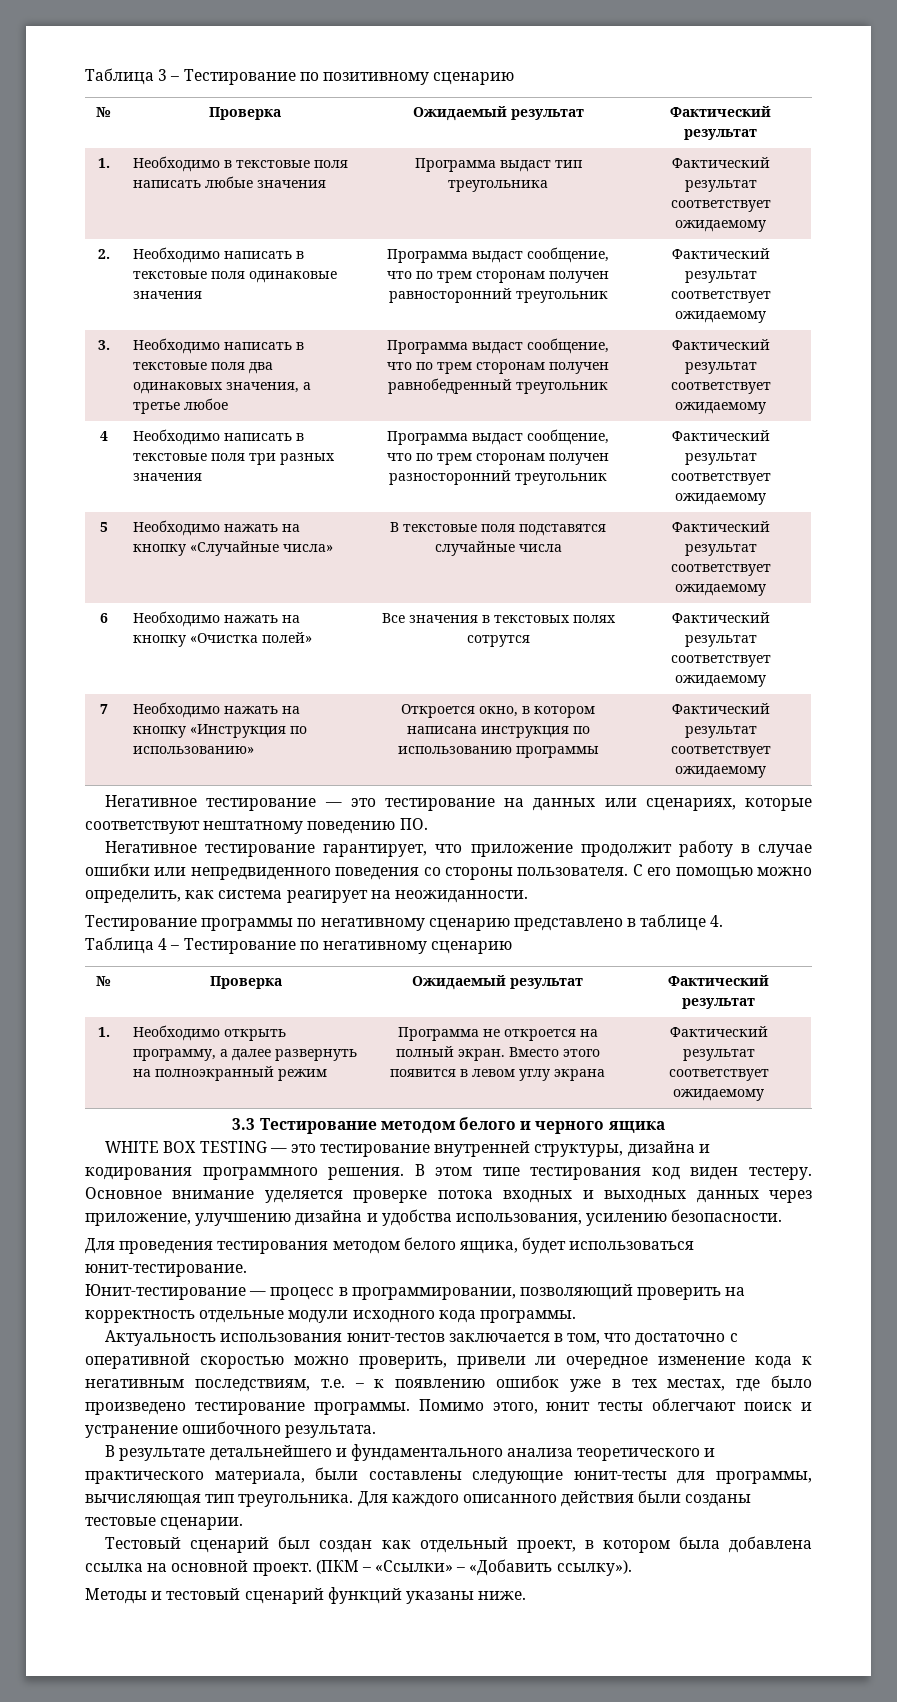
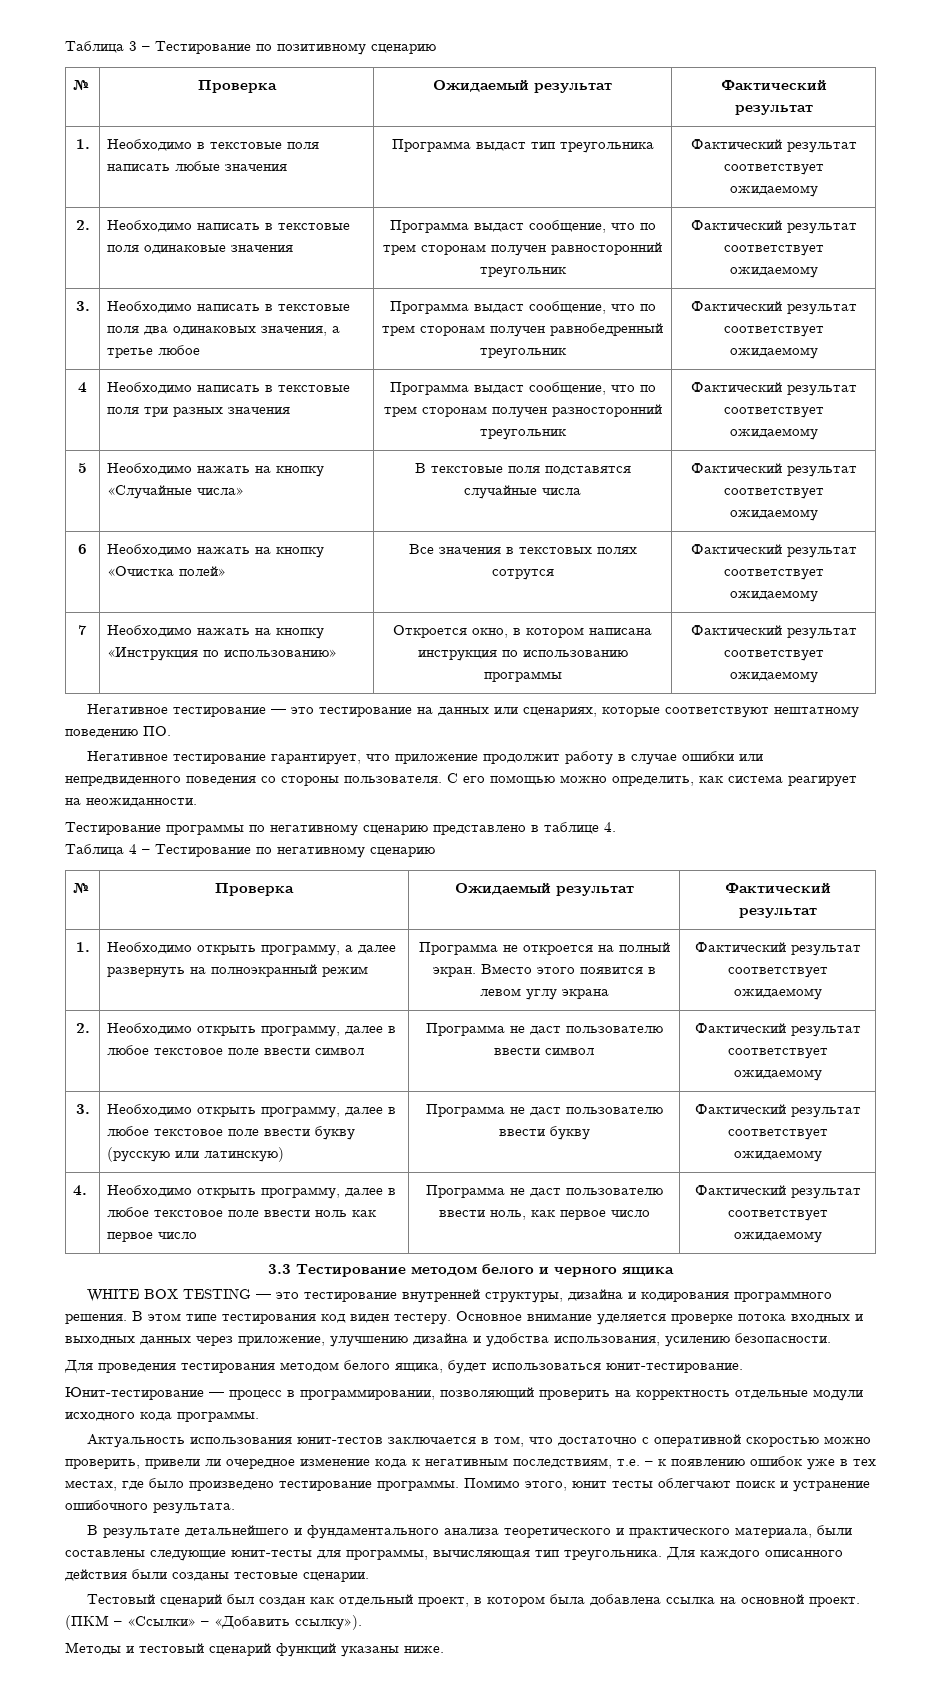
+ 2. | Необходимо открыть программу, далее в любое текстовое поле ввести символ | Программа не даст пользователю ввести символ | Фактический результат соответствует ожидаемому
+ 3. | Необходимо открыть программу, далее в любое текстовое поле ввести букву (русскую или латинскую) | Программа не даст пользователю ввести букву | Фактический результат соответствует ожидаемому
+ 4. | Необходимо открыть программу, далее в любое текстовое поле ввести ноль как первое число | Программа не даст пользователю ввести ноль, как первое число | Фактический результат соответствует ожидаемому

